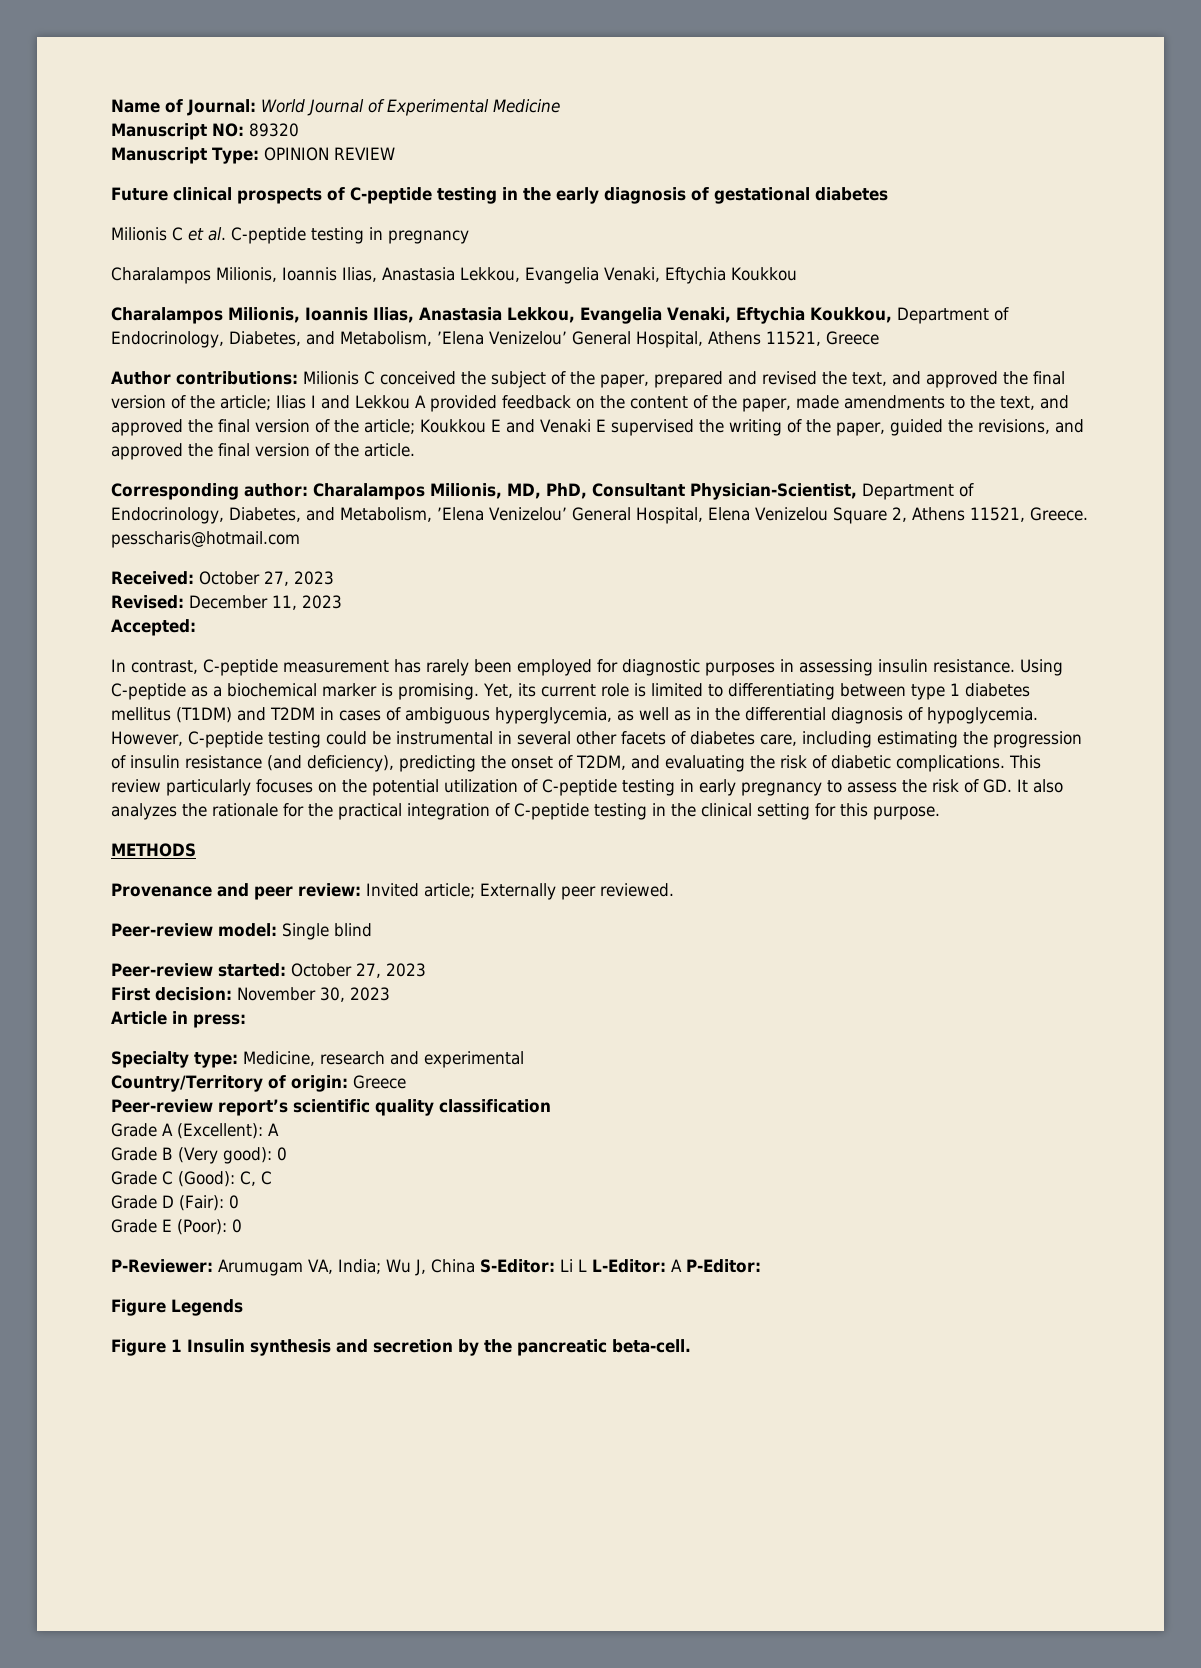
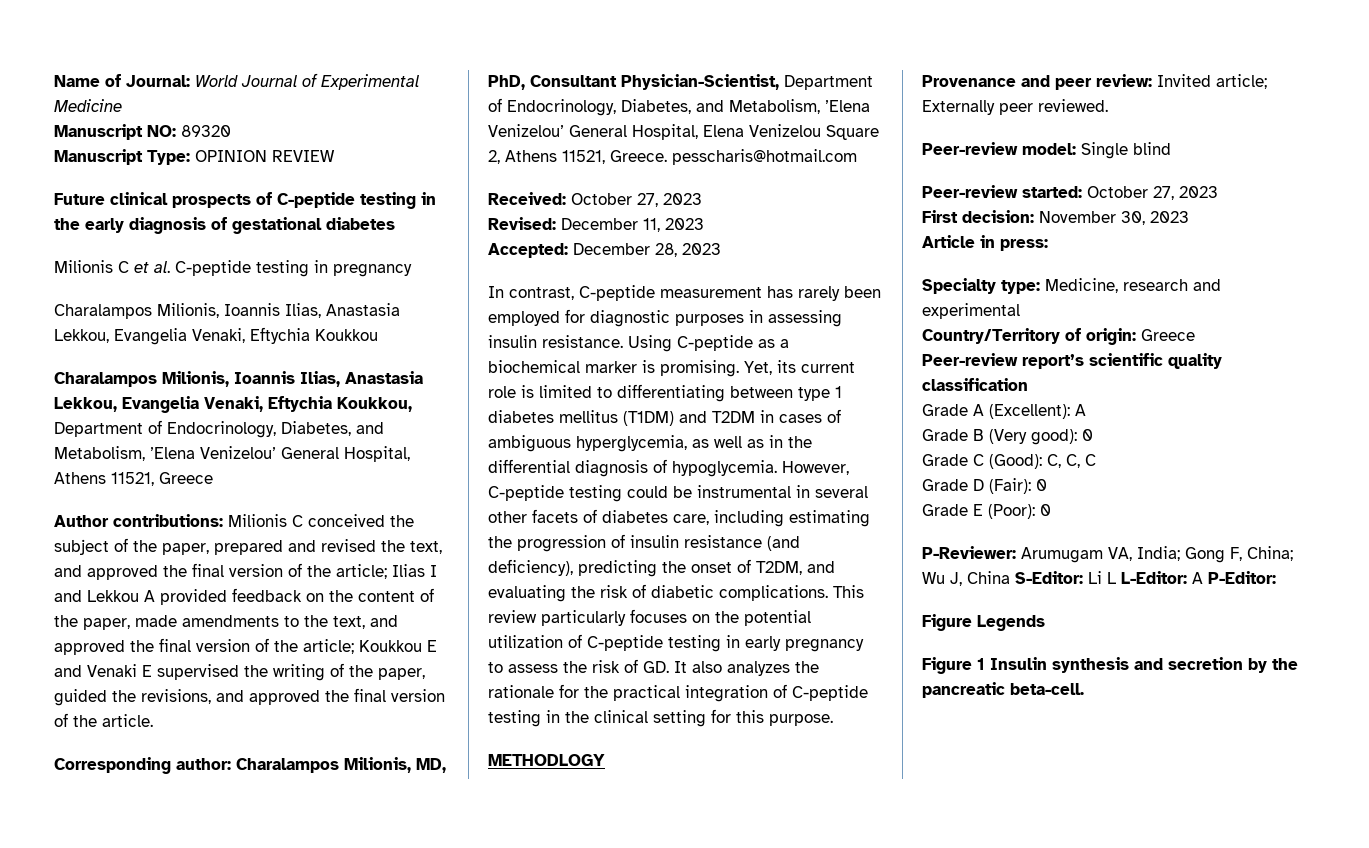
- Accepted:
+ Accepted: December 28, 2023
- METHODS
+ METHODLOGY
- Grade C (Good): C, C
+ Grade C (Good): C, C, C
- P-Reviewer: Arumugam VA, India; Wu J, China S-Editor: Li L L-Editor: A P-Editor:
+ P-Reviewer: Arumugam VA, India; Gong F, China; Wu J, China S-Editor: Li L L-Editor: A P-Editor:

